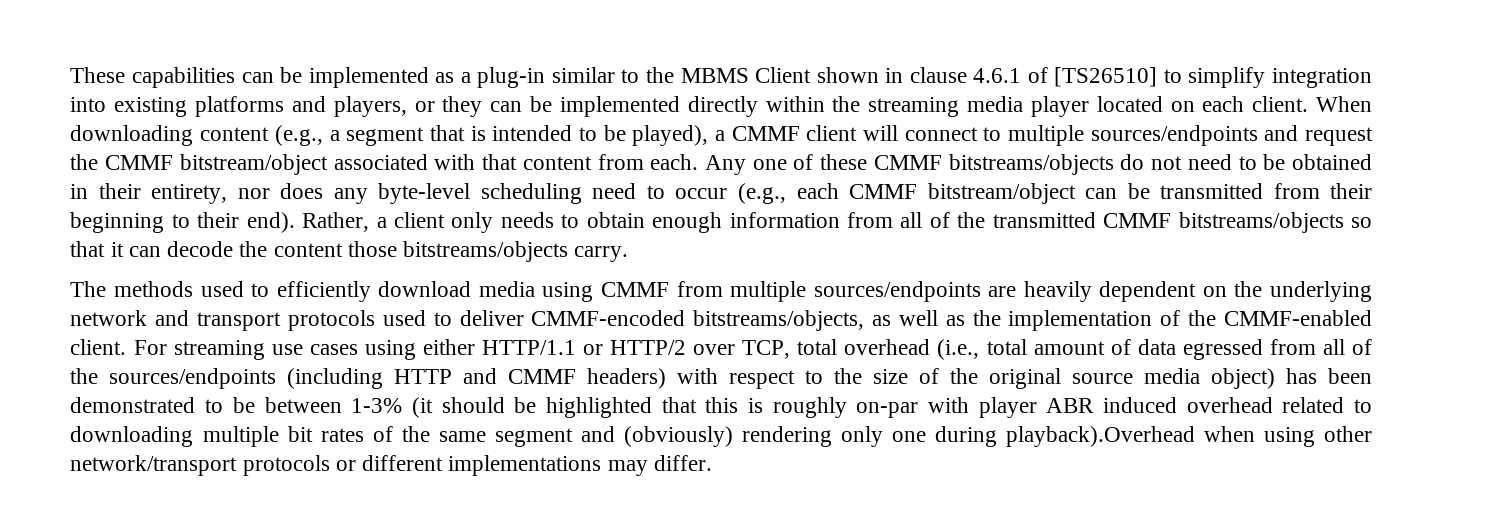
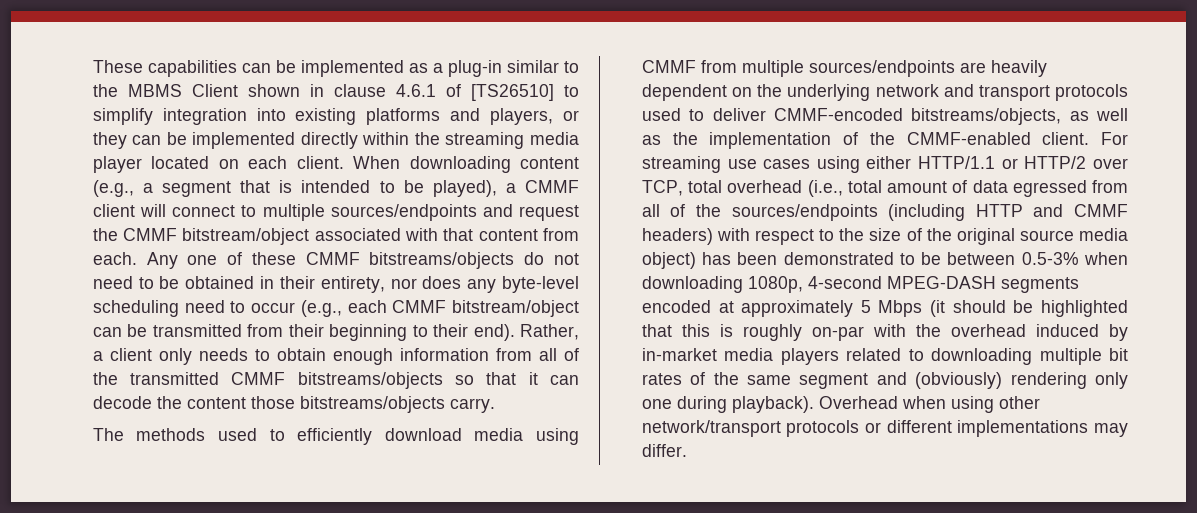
- For streaming use cases using either HTTP/1.1 or HTTP/2 over TCP, total overhead (i.e., total amount of data egressed from all of the sources/endpoints (including HTTP and CMMF headers) with respect to the size of the original source media object) has been demonstrated to be between 1-3% (it should be highlighted that this is roughly on-par with player ABR induced overhead related to downloading multiple bit rates of the same segment and (obviously) rendering only one during playback).Overhead when using other network/transport protocols or different implementations may differ.
+ For streaming use cases using either HTTP/1.1 or HTTP/2 over TCP, total overhead (i.e., total amount of data egressed from all of the sources/endpoints (including HTTP and CMMF headers) with respect to the size of the original source media object) has been demonstrated to be between 0.5-3% when downloading 1080p, 4-second MPEG-DASH segments encoded at approximately 5 Mbps (it should be highlighted that this is roughly on-par with the overhead induced by in-market media players related to downloading multiple bit rates of the same segment and (obviously) rendering only one during playback). Overhead when using other network/transport protocols or different implementations may differ.

